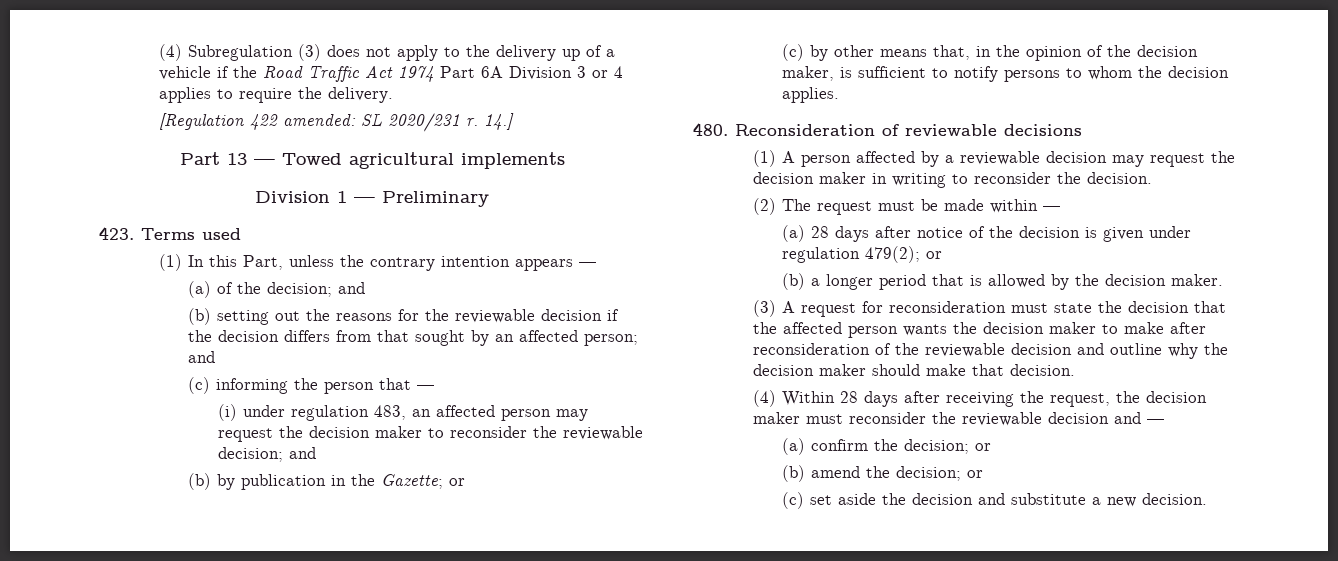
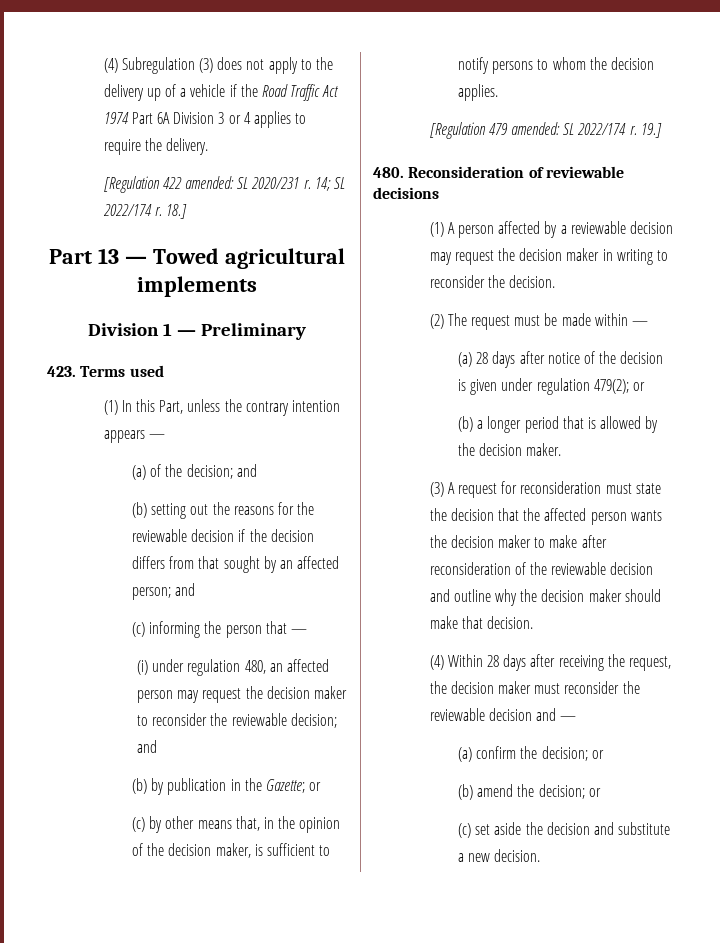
- 14.]
+ 14; SL 2022/174 r. 18.]
- (i) under regulation 483, an affected person may request the decision maker to reconsider the reviewable decision; and
+ (i) under regulation 480, an affected person may request the decision maker to reconsider the reviewable decision; and
+ [Regulation 479 amended: SL 2022/174 r. 19.]

